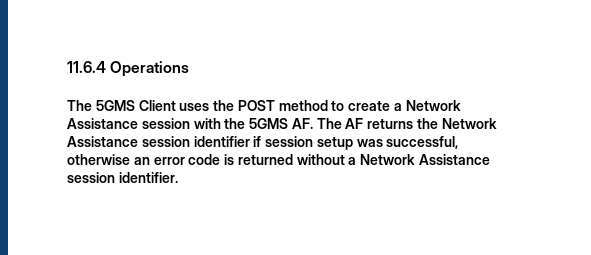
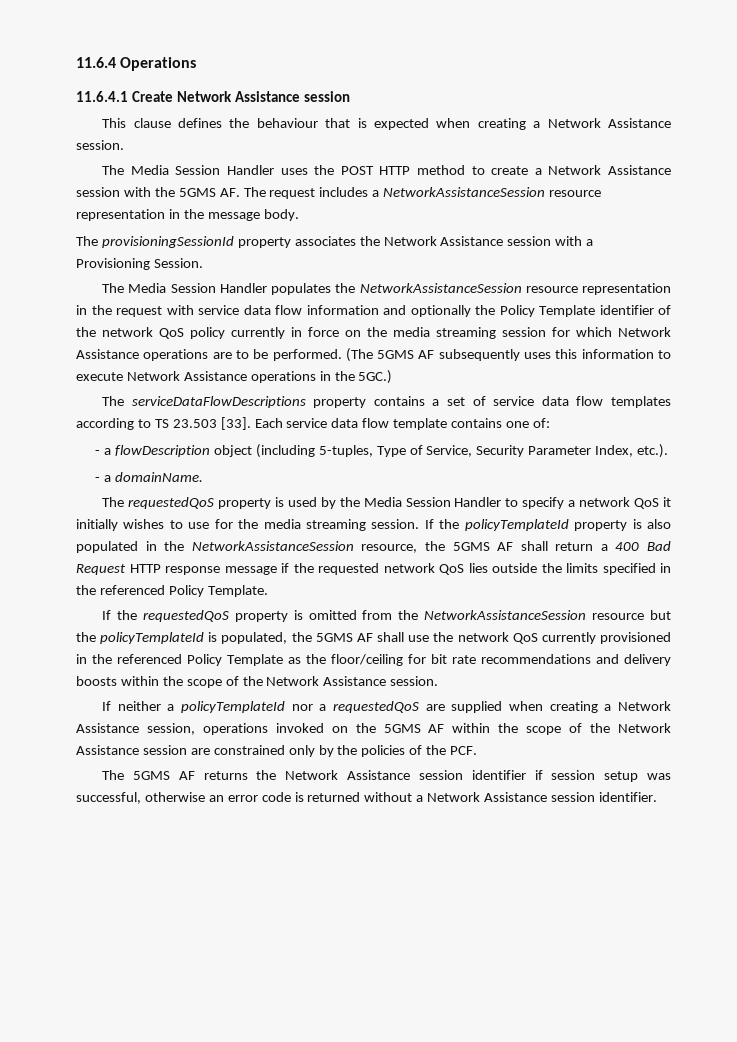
- The 5GMS Client uses the POST method to create a Network Assistance session with the 5GMS AF. The AF returns the Network Assistance session identifier if session setup was successful, otherwise an error code is returned without a Network Assistance session identifier.
+ 11.6.4.1 Create Network Assistance session
+ This clause defines the behaviour that is expected when creating a Network Assistance session.
+ The Media Session Handler uses the POST HTTP method to create a Network Assistance session with the 5GMS AF. The request includes a NetworkAssistanceSession resource representation in the message body.
+ The provisioningSessionId property associates the Network Assistance session with a Provisioning Session.
+ The Media Session Handler populates the NetworkAssistanceSession resource representation in the request with service data flow information and optionally the Policy Template identifier of the network QoS policy currently in force on the media streaming session for which Network Assistance operations are to be performed. (The 5GMS AF subsequently uses this information to execute Network Assistance operations in the 5GC.)
+ The serviceDataFlowDescriptions property contains a set of service data flow templates according to TS 23.503 [33]. Each service data flow template contains one of:
+ - a flowDescription object (including 5-tuples, Type of Service, Security Parameter Index, etc.).
+ - a domainName.
+ The requestedQoS property is used by the Media Session Handler to specify a network QoS it initially wishes to use for the media streaming session. If the policyTemplateId property is also populated in the NetworkAssistanceSession resource, the 5GMS AF shall return a 400 Bad Request HTTP response message if the requested network QoS lies outside the limits specified in the referenced Policy Template.
+ If the requestedQoS property is omitted from the NetworkAssistanceSession resource but the policyTemplateId is populated, the 5GMS AF shall use the network QoS currently provisioned in the referenced Policy Template as the floor/ceiling for bit rate recommendations and delivery boosts within the scope of the Network Assistance session.
+ If neither a policyTemplateId nor a requestedQoS are supplied when creating a Network Assistance session, operations invoked on the 5GMS AF within the scope of the Network Assistance session are constrained only by the policies of the PCF.
+ The 5GMS AF returns the Network Assistance session identifier if session setup was successful, otherwise an error code is returned without a Network Assistance session identifier.

